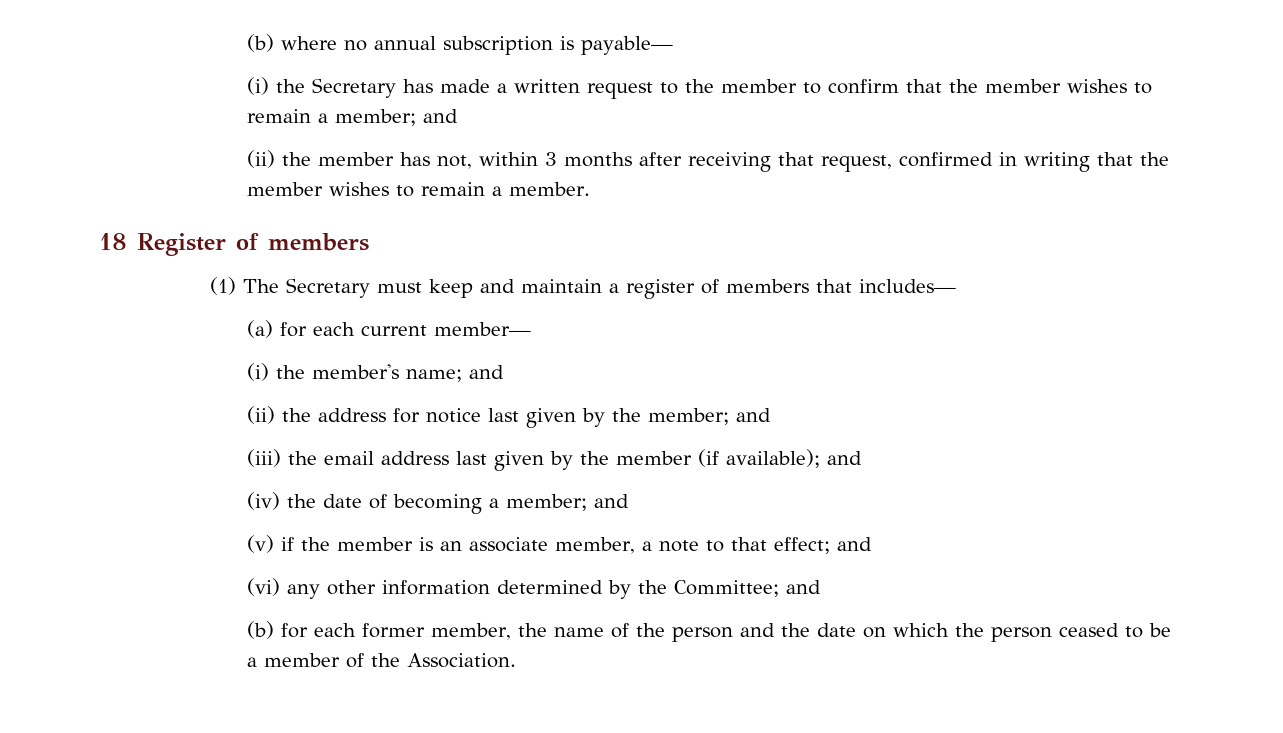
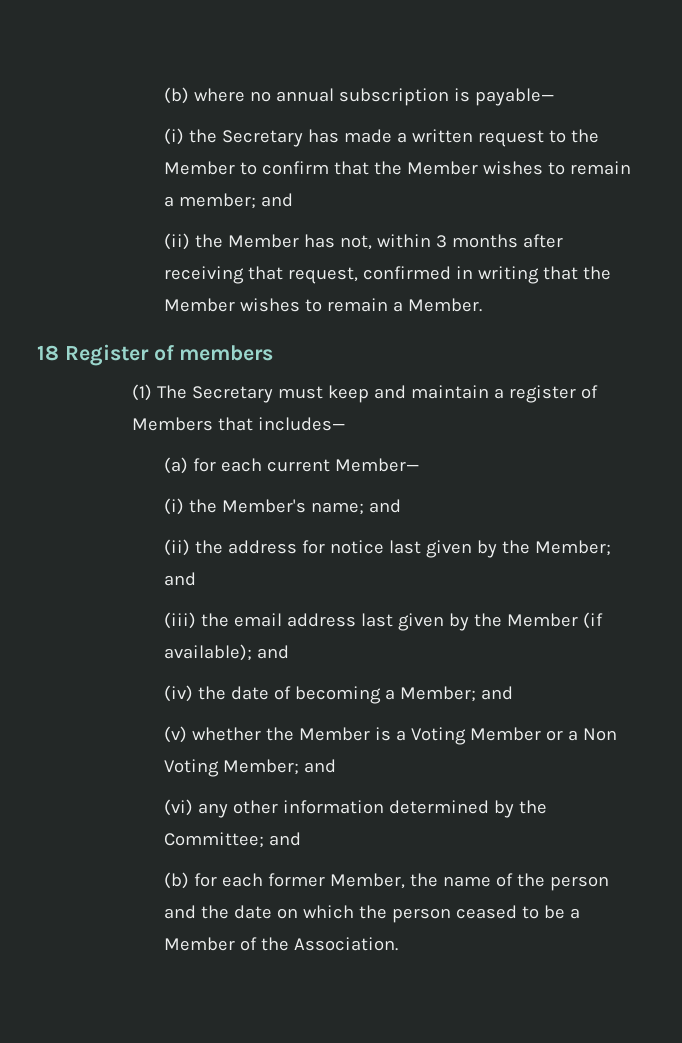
- (i) the Secretary has made a written request to the member to confirm that the member wishes to remain a member; and
+ (i) the Secretary has made a written request to the Member to confirm that the Member wishes to remain a member; and
- (ii) the member has not, within 3 months after receiving that request, confirmed in writing that the member wishes to remain a member.
+ (ii) the Member has not, within 3 months after receiving that request, confirmed in writing that the Member wishes to remain a Member.
- (1) The Secretary must keep and maintain a register of members that includes—
+ (1) The Secretary must keep and maintain a register of Members that includes—
- (a) for each current member—
- (i) the member's name; and
+ (a) for each current Member—
+ (i) the Member's name; and
- (ii) the address for notice last given by the member; and
+ (ii) the address for notice last given by the Member; and
- (iii) the email address last given by the member (if available); and
+ (iii) the email address last given by the Member (if available); and
- (iv) the date of becoming a member; and
+ (iv) the date of becoming a Member; and
- (v) if the member is an associate member, a note to that effect; and
+ (v) whether the Member is a Voting Member or a Non Voting Member; and
- (b) for each former member, the name of the person and the date on which the person ceased to be a member of the Association.
+ (b) for each former Member, the name of the person and the date on which the person ceased to be a Member of the Association.

